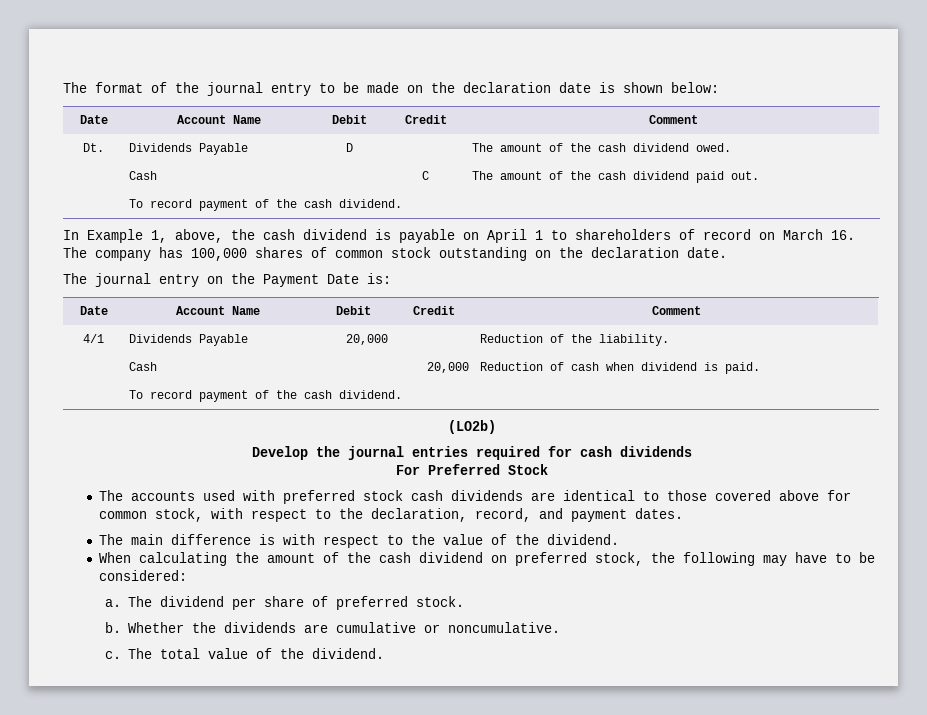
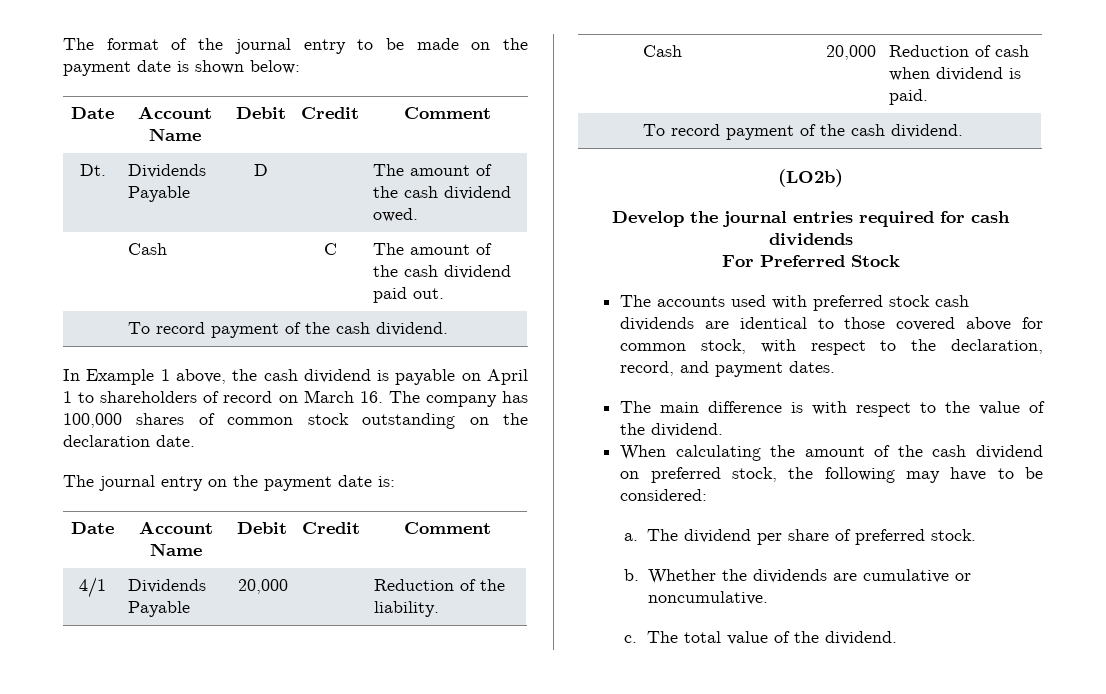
- The format of the journal entry to be made on the declaration date is shown below:
+ The format of the journal entry to be made on the payment date is shown below:
- In Example 1, above, the cash dividend is payable on April 1 to shareholders of record on March 16. The company has 100,000 shares of common stock outstanding on the declaration date.
+ In Example 1 above, the cash dividend is payable on April 1 to shareholders of record on March 16. The company has 100,000 shares of common stock outstanding on the declaration date.
- The journal entry on the Payment Date is:
+ The journal entry on the payment date is:

